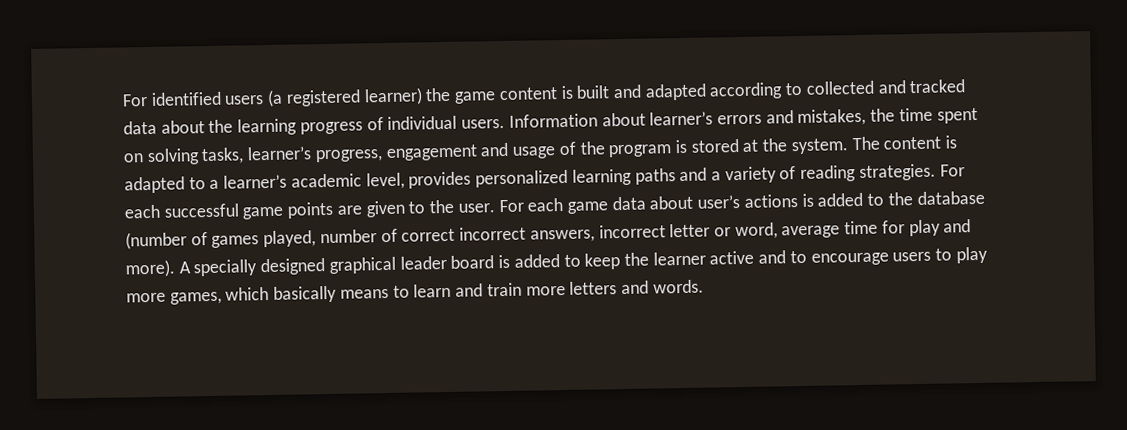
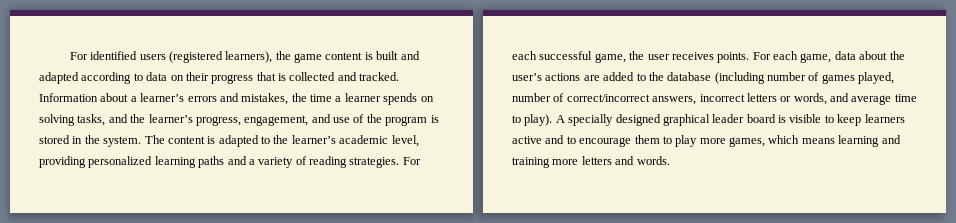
- For identified users (a registered learner) the game content is built and adapted according to collected and tracked data about the learning progress of individual users.
+ For identified users (registered learners), the game content is built and adapted according to data on their progress that is collected and tracked.
- Information about learner’s errors and mistakes, the time spent on solving tasks, learner’s progress, engagement and usage of the program is stored at the system.
+ Information about a learner’s errors and mistakes, the time a learner spends on solving tasks, and the learner’s progress, engagement, and use of the program is stored in the system.
- The content is adapted to a learner’s academic level, provides personalized learning paths and a variety of reading strategies.
+ The content is adapted to the learner’s academic level, providing personalized learning paths and a variety of reading strategies.
- For each successful game points are given to the user. For each game data about user’s actions is added to the database (number of games played, number of correct incorrect answers, incorrect letter or word, average time for play and more).
+ For each successful game, the user receives points. For each game, data about the user’s actions are added to the database (including number of games played, number of correct/incorrect answers, incorrect letters or words, and average time to play).
- A specially designed graphical leader board is added to keep the learner active and to encourage users to play more games, which basically means to learn and train more letters and words.
+ A specially designed graphical leader board is visible to keep learners active and to encourage them to play more games, which means learning and training more letters and words.

